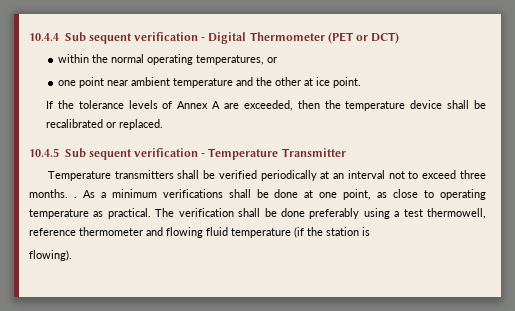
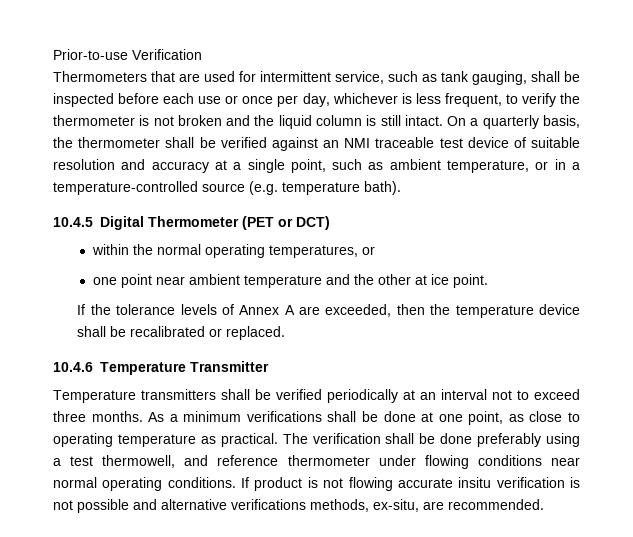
- 10.4.4 Sub sequent verification - Digital Thermometer (PET or DCT)
+ Prior-to-use Verification
+ Thermometers that are used for intermittent service, such as tank gauging, shall be inspected before each use or once per day, whichever is less frequent, to verify the thermometer is not broken and the liquid column is still intact. On a quarterly basis, the thermometer shall be verified against an NMI traceable test device of suitable resolution and accuracy at a single point, such as ambient temperature, or in a temperature-controlled source (e.g. temperature bath).
+ 10.4.5 Digital Thermometer (PET or DCT)
- 10.4.5 Sub sequent verification - Temperature Transmitter
+ 10.4.6 Temperature Transmitter
- Temperature transmitters shall be verified periodically at an interval not to exceed three months. .
+ Temperature transmitters shall be verified periodically at an interval not to exceed three months.
- The verification shall be done preferably using a test thermowell, reference thermometer and flowing fluid temperature (if the station is
- flowing).
+ The verification shall be done preferably using a test thermowell, and reference thermometer under flowing conditions near normal operating conditions. If product is not flowing accurate insitu verification is not possible and alternative verifications methods, ex-situ, are recommended.

